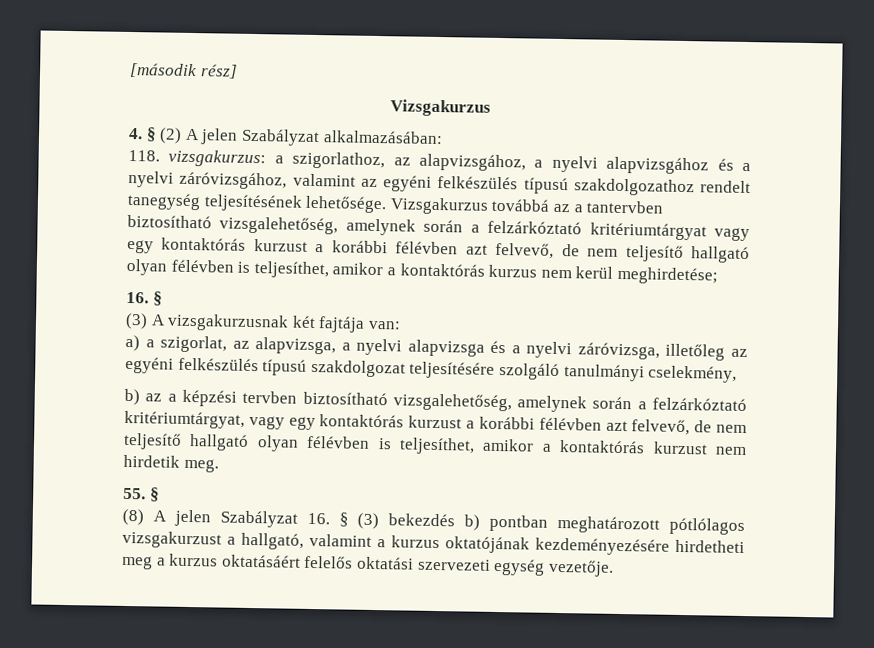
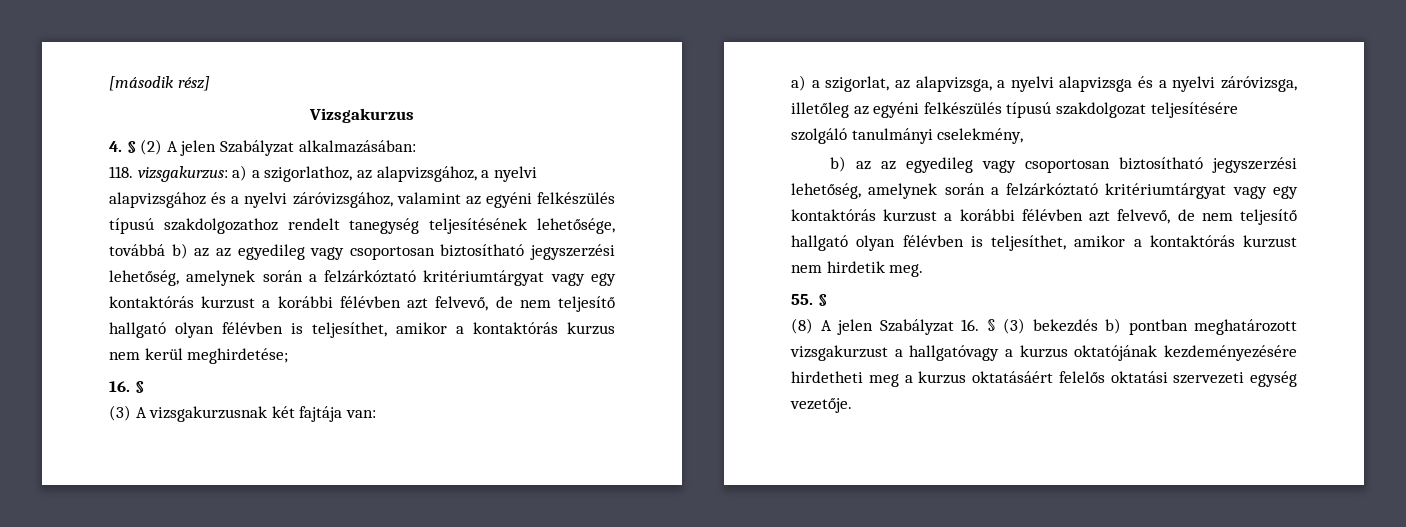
- 118. vizsgakurzus: a szigorlathoz, az alapvizsgához, a nyelvi alapvizsgához és a nyelvi záróvizsgához, valamint az egyéni felkészülés típusú szakdolgozathoz rendelt tanegység teljesítésének lehetősége. Vizsgakurzus továbbá az a tantervben biztosítható vizsgalehetőség, amelynek során a felzárkóztató kritériumtárgyat vagy egy kontaktórás kurzust a korábbi félévben azt felvevő, de nem teljesítő hallgató olyan félévben is teljesíthet, amikor a kontaktórás kurzus nem kerül meghirdetése;
+ 118. vizsgakurzus: a) a szigorlathoz, az alapvizsgához, a nyelvi alapvizsgához és a nyelvi záróvizsgához, valamint az egyéni felkészülés típusú szakdolgozathoz rendelt tanegység teljesítésének lehetősége, továbbá b) az az egyedileg vagy csoportosan biztosítható jegyszerzési lehetőség, amelynek során a felzárkóztató kritériumtárgyat vagy egy kontaktórás kurzust a korábbi félévben azt felvevő, de nem teljesítő hallgató olyan félévben is teljesíthet, amikor a kontaktórás kurzus nem kerül meghirdetése;
- b) az a képzési tervben biztosítható vizsgalehetőség, amelynek során a felzárkóztató kritériumtárgyat, vagy egy kontaktórás kurzust a korábbi félévben azt felvevő, de nem teljesítő hallgató olyan félévben is teljesíthet, amikor a kontaktórás kurzust nem hirdetik meg.
+ b) az az egyedileg vagy csoportosan biztosítható jegyszerzési lehetőség, amelynek során a felzárkóztató kritériumtárgyat vagy egy kontaktórás kurzust a korábbi félévben azt felvevő, de nem teljesítő hallgató olyan félévben is teljesíthet, amikor a kontaktórás kurzust nem hirdetik meg.
- (8) A jelen Szabályzat 16. § (3) bekezdés b) pontban meghatározott pótlólagos vizsgakurzust a hallgató, valamint a kurzus oktatójának kezdeményezésére hirdetheti meg a kurzus oktatásáért felelős oktatási szervezeti egység vezetője.
+ (8) A jelen Szabályzat 16. § (3) bekezdés b) pontban meghatározott vizsgakurzust a hallgatóvagy a kurzus oktatójának kezdeményezésére hirdetheti meg a kurzus oktatásáért felelős oktatási szervezeti egység vezetője.

